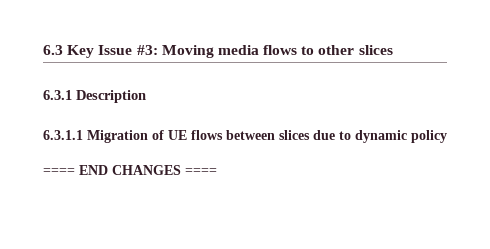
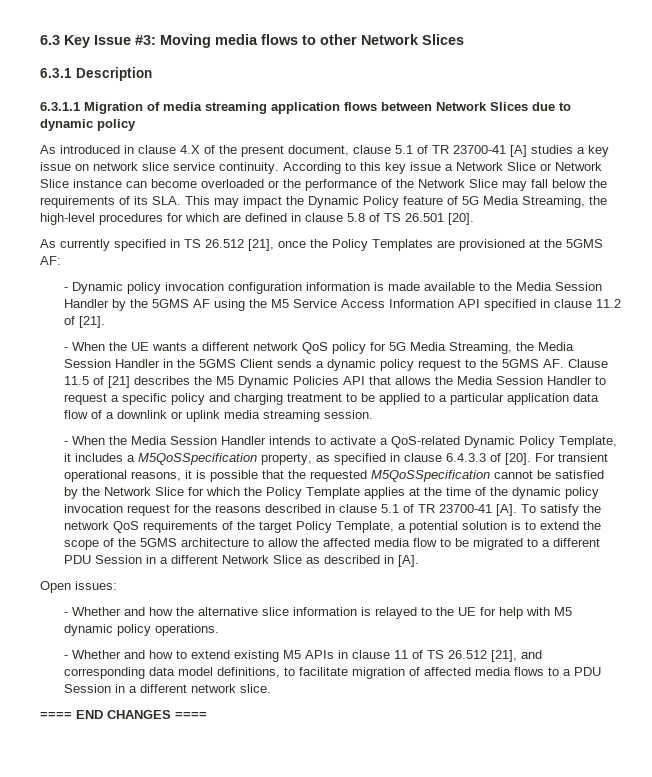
- 6.3 Key Issue #3: Moving media flows to other slices
+ 6.3 Key Issue #3: Moving media flows to other Network Slices
- 6.3.1.1 Migration of UE flows between slices due to dynamic policy
+ 6.3.1.1 Migration of media streaming application flows between Network Slices due to dynamic policy
+ As introduced in clause 4.X of the present document, clause 5.1 of TR 23700-41 [A] studies a key issue on network slice service continuity. According to this key issue a Network Slice or Network Slice instance can become overloaded or the performance of the Network Slice may fall below the requirements of its SLA. This may impact the Dynamic Policy feature of 5G Media Streaming, the high-level procedures for which are defined in clause 5.8 of TS 26.501 [20].
+ As currently specified in TS 26.512 [21], once the Policy Templates are provisioned at the 5GMS AF:
+ - Dynamic policy invocation configuration information is made available to the Media Session Handler by the 5GMS AF using the M5 Service Access Information API specified in clause 11.2 of [21].
+ - When the UE wants a different network QoS policy for 5G Media Streaming, the Media Session Handler in the 5GMS Client sends a dynamic policy request to the 5GMS AF. Clause 11.5 of [21] describes the M5 Dynamic Policies API that allows the Media Session Handler to request a specific policy and charging treatment to be applied to a particular application data flow of a downlink or uplink media streaming session.
+ - When the Media Session Handler intends to activate a QoS-related Dynamic Policy Template, it includes a M5QoSSpecification property, as specified in clause 6.4.3.3 of [20]. For transient operational reasons, it is possible that the requested M5QoSSpecification cannot be satisfied by the Network Slice for which the Policy Template applies at the time of the dynamic policy invocation request for the reasons described in clause 5.1 of TR 23700-41 [A]. To satisfy the network QoS requirements of the target Policy Template, a potential solution is to extend the scope of the 5GMS architecture to allow the affected media flow to be migrated to a different PDU Session in a different Network Slice as described in [A].
+ Open issues:
+ - Whether and how the alternative slice information is relayed to the UE for help with M5 dynamic policy operations.
+ - Whether and how to extend existing M5 APIs in clause 11 of TS 26.512 [21], and corresponding data model definitions, to facilitate migration of affected media flows to a PDU Session in a different network slice.

